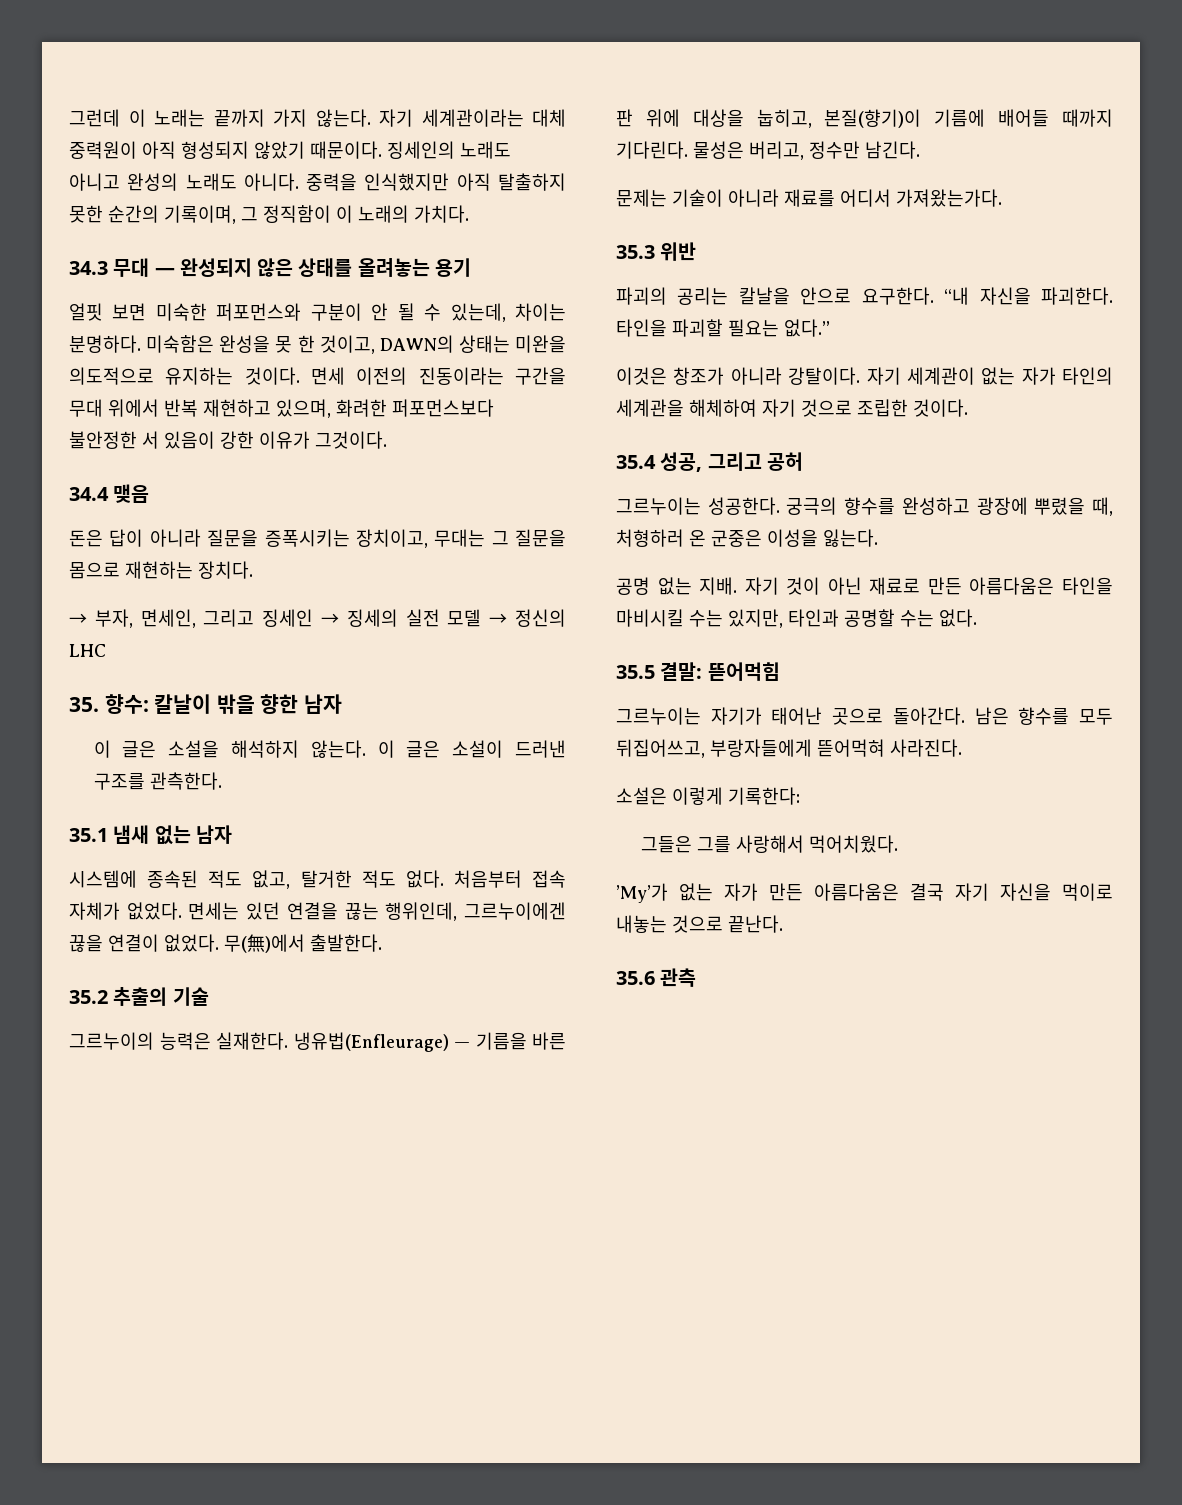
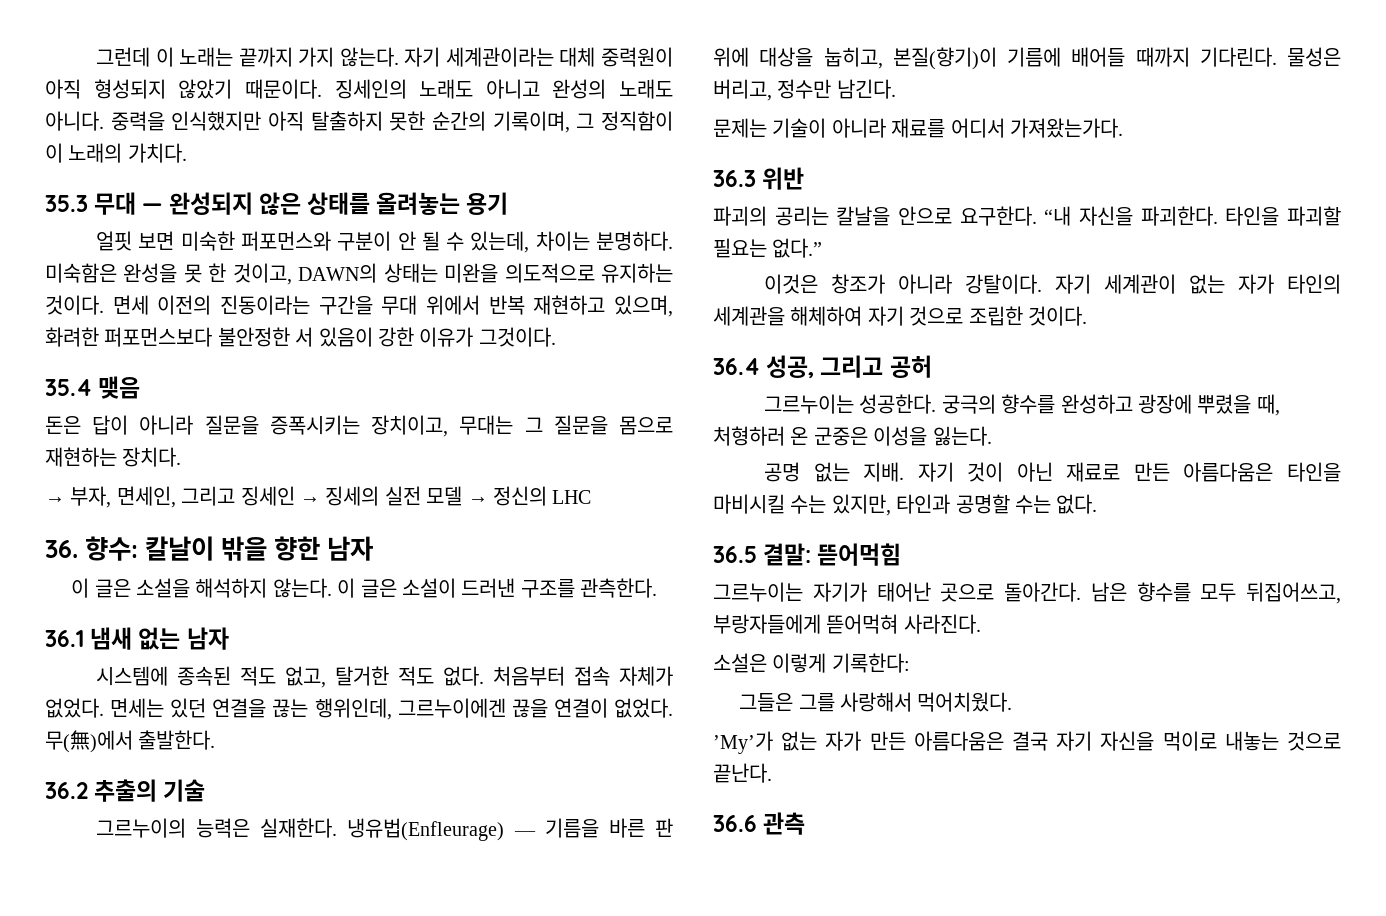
- 34.3 무대 — 완성되지 않은 상태를 올려놓는 용기
+ 35.3 무대 — 완성되지 않은 상태를 올려놓는 용기
- 34.4 맺음
+ 35.4 맺음
- 35. 향수: 칼날이 밖을 향한 남자
+ 36. 향수: 칼날이 밖을 향한 남자
- 35.1 냄새 없는 남자
+ 36.1 냄새 없는 남자
- 35.2 추출의 기술
+ 36.2 추출의 기술
- 35.3 위반
+ 36.3 위반
- 35.4 성공, 그리고 공허
+ 36.4 성공, 그리고 공허
- 35.5 결말: 뜯어먹힘
+ 36.5 결말: 뜯어먹힘
- 35.6 관측
+ 36.6 관측

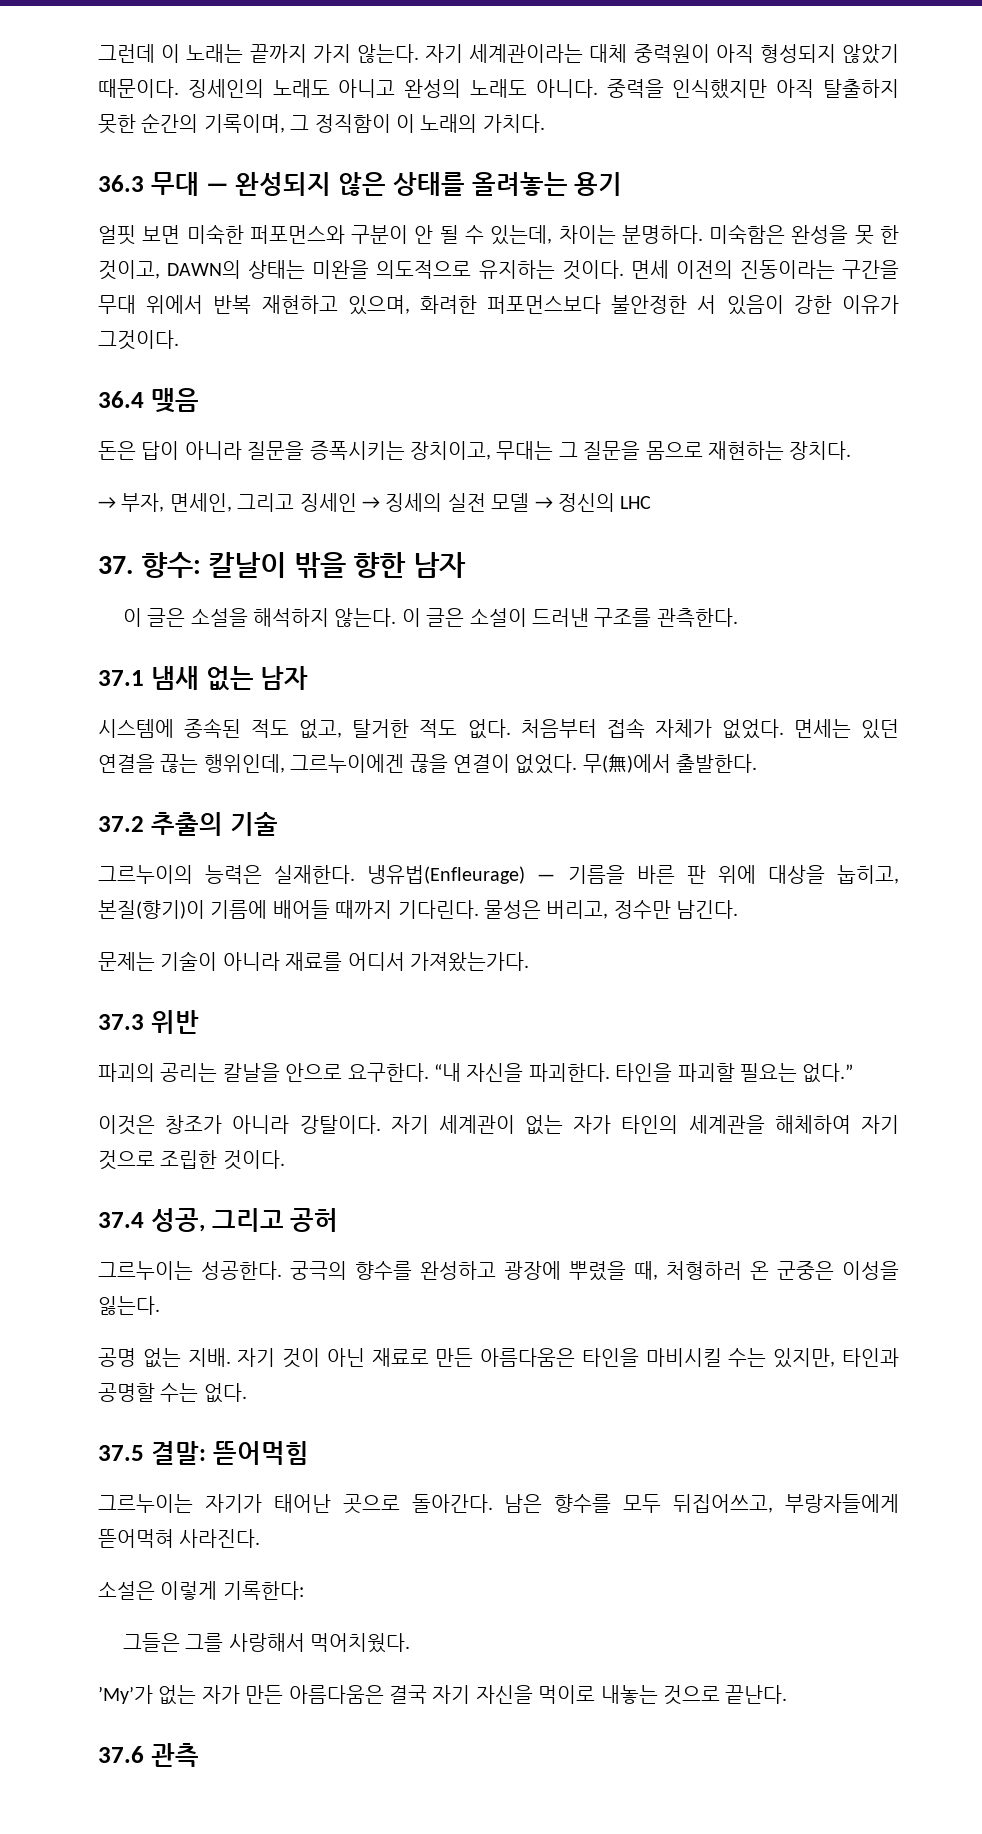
- 35.3 무대 — 완성되지 않은 상태를 올려놓는 용기
+ 36.3 무대 — 완성되지 않은 상태를 올려놓는 용기
- 35.4 맺음
+ 36.4 맺음
- 36. 향수: 칼날이 밖을 향한 남자
+ 37. 향수: 칼날이 밖을 향한 남자
- 36.1 냄새 없는 남자
+ 37.1 냄새 없는 남자
- 36.2 추출의 기술
+ 37.2 추출의 기술
- 36.3 위반
+ 37.3 위반
- 36.4 성공, 그리고 공허
+ 37.4 성공, 그리고 공허
- 36.5 결말: 뜯어먹힘
+ 37.5 결말: 뜯어먹힘
- 36.6 관측
+ 37.6 관측

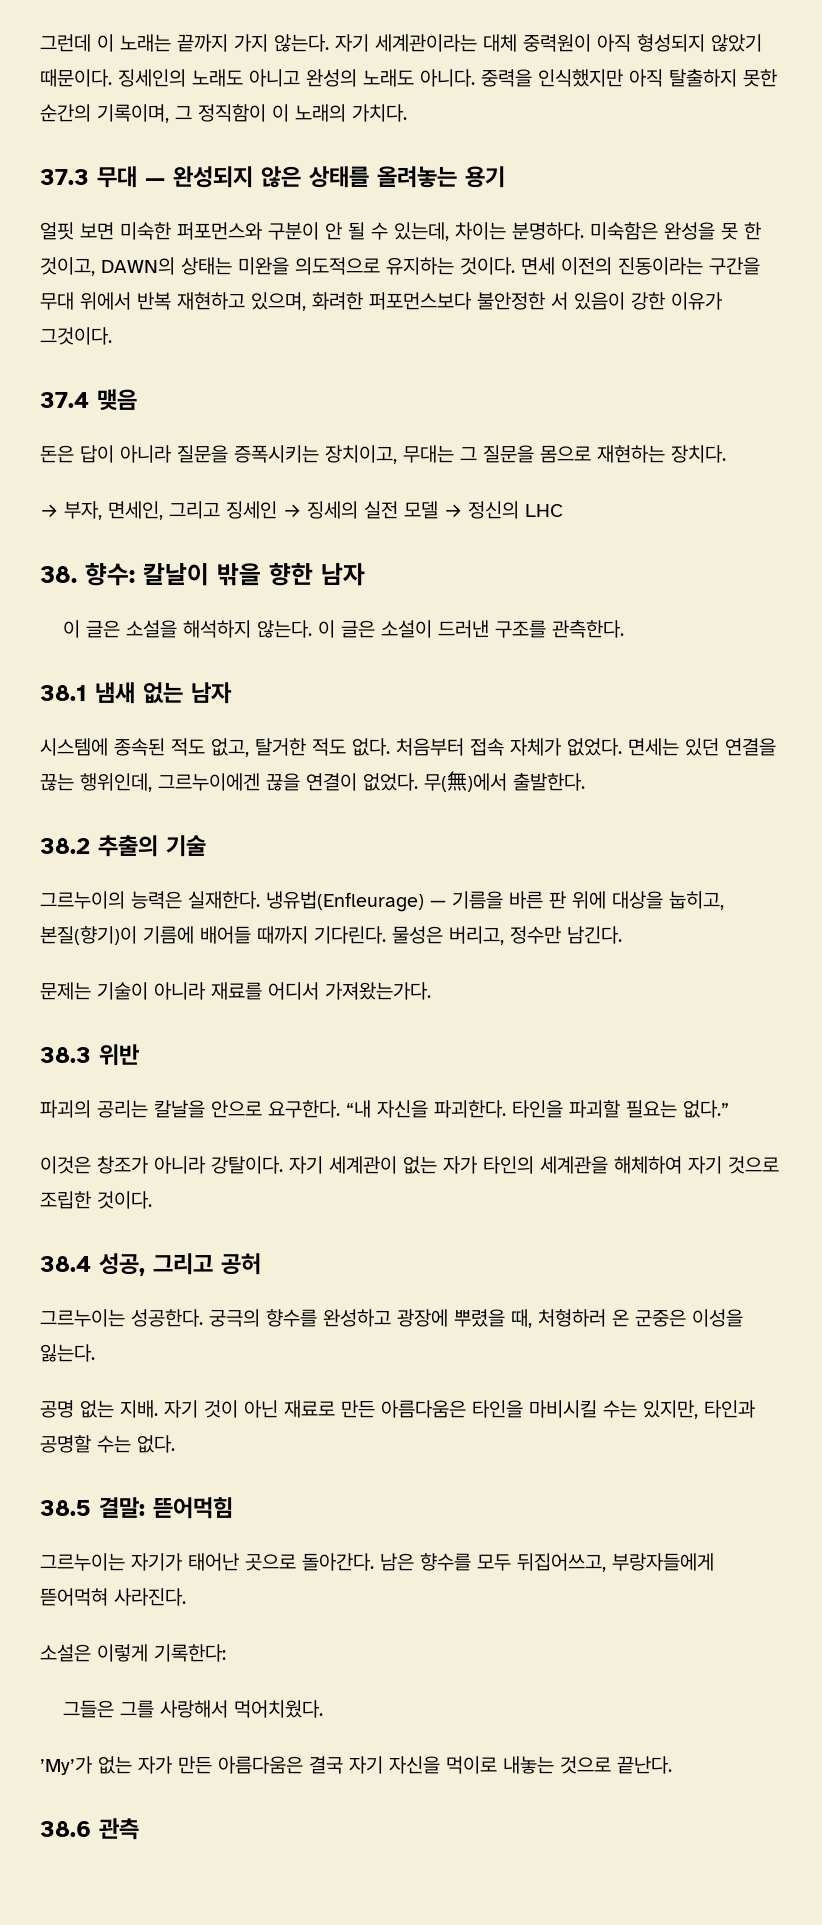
- 36.3 무대 — 완성되지 않은 상태를 올려놓는 용기
+ 37.3 무대 — 완성되지 않은 상태를 올려놓는 용기
- 36.4 맺음
+ 37.4 맺음
- 37. 향수: 칼날이 밖을 향한 남자
+ 38. 향수: 칼날이 밖을 향한 남자
- 37.1 냄새 없는 남자
+ 38.1 냄새 없는 남자
- 37.2 추출의 기술
+ 38.2 추출의 기술
- 37.3 위반
+ 38.3 위반
- 37.4 성공, 그리고 공허
+ 38.4 성공, 그리고 공허
- 37.5 결말: 뜯어먹힘
+ 38.5 결말: 뜯어먹힘
- 37.6 관측
+ 38.6 관측

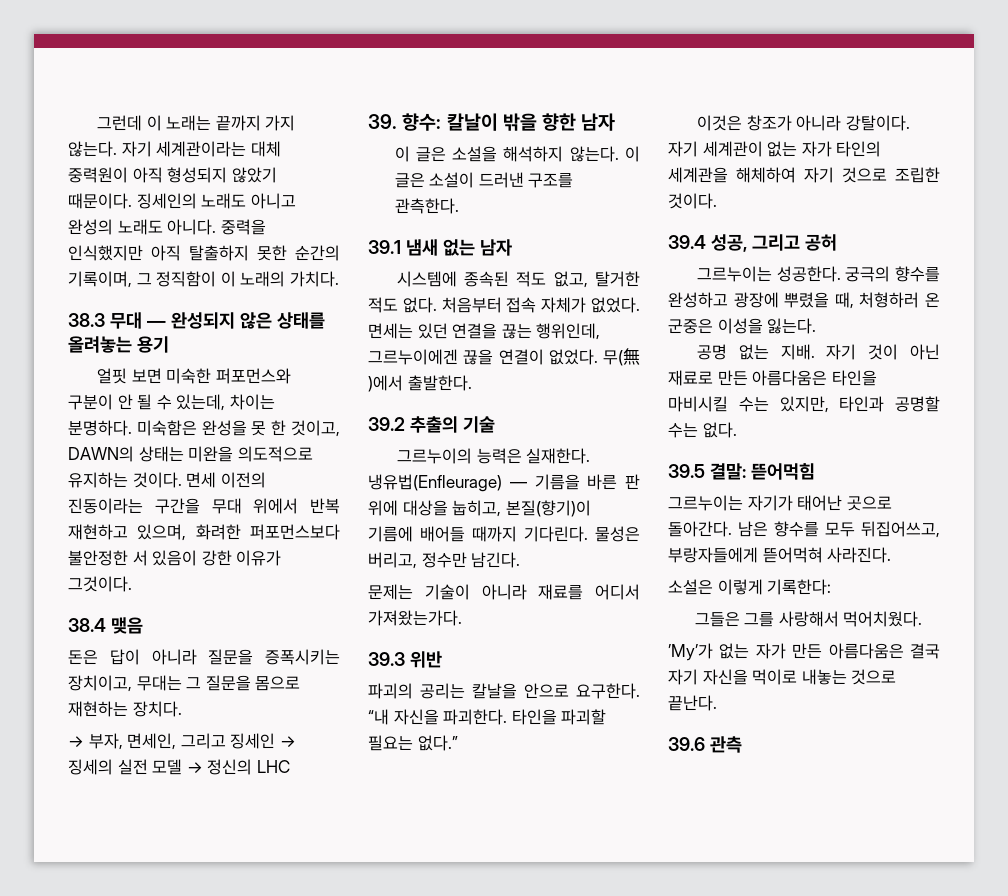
- 37.3 무대 — 완성되지 않은 상태를 올려놓는 용기
+ 38.3 무대 — 완성되지 않은 상태를 올려놓는 용기
- 37.4 맺음
+ 38.4 맺음
- 38. 향수: 칼날이 밖을 향한 남자
+ 39. 향수: 칼날이 밖을 향한 남자
- 38.1 냄새 없는 남자
+ 39.1 냄새 없는 남자
- 38.2 추출의 기술
+ 39.2 추출의 기술
- 38.3 위반
+ 39.3 위반
- 38.4 성공, 그리고 공허
+ 39.4 성공, 그리고 공허
- 38.5 결말: 뜯어먹힘
+ 39.5 결말: 뜯어먹힘
- 38.6 관측
+ 39.6 관측

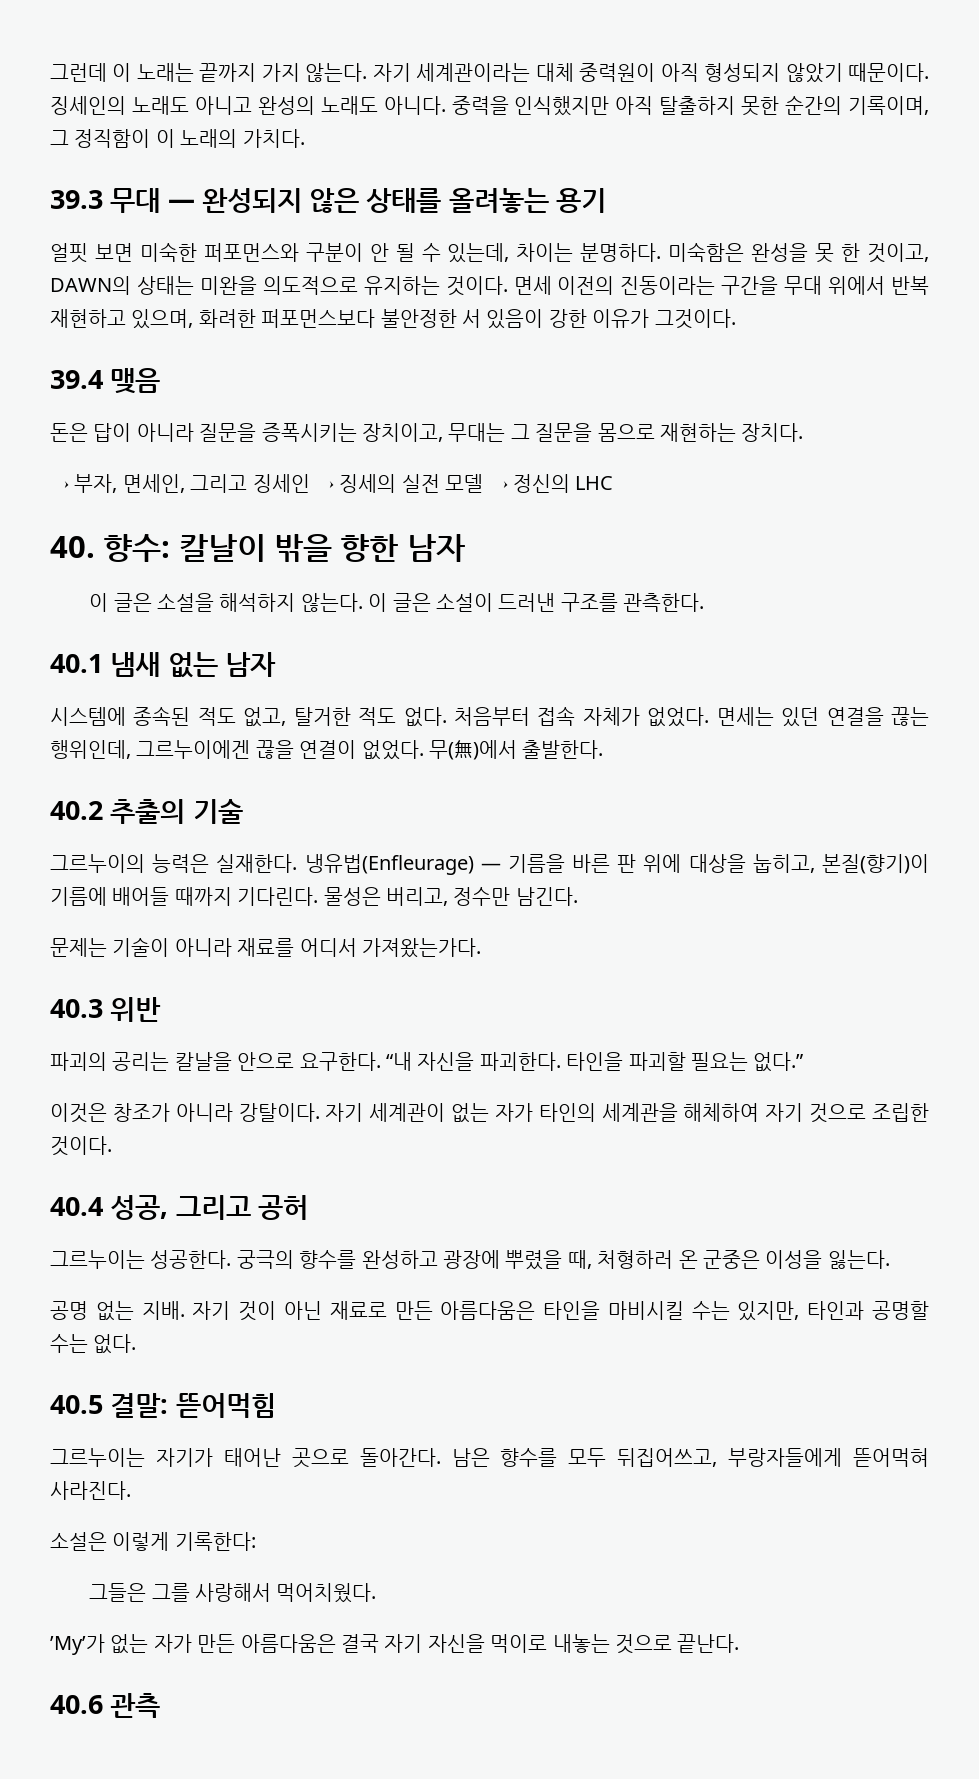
- 38.3 무대 — 완성되지 않은 상태를 올려놓는 용기
+ 39.3 무대 — 완성되지 않은 상태를 올려놓는 용기
- 38.4 맺음
+ 39.4 맺음
- 39. 향수: 칼날이 밖을 향한 남자
+ 40. 향수: 칼날이 밖을 향한 남자
- 39.1 냄새 없는 남자
+ 40.1 냄새 없는 남자
- 39.2 추출의 기술
+ 40.2 추출의 기술
- 39.3 위반
+ 40.3 위반
- 39.4 성공, 그리고 공허
+ 40.4 성공, 그리고 공허
- 39.5 결말: 뜯어먹힘
+ 40.5 결말: 뜯어먹힘
- 39.6 관측
+ 40.6 관측

